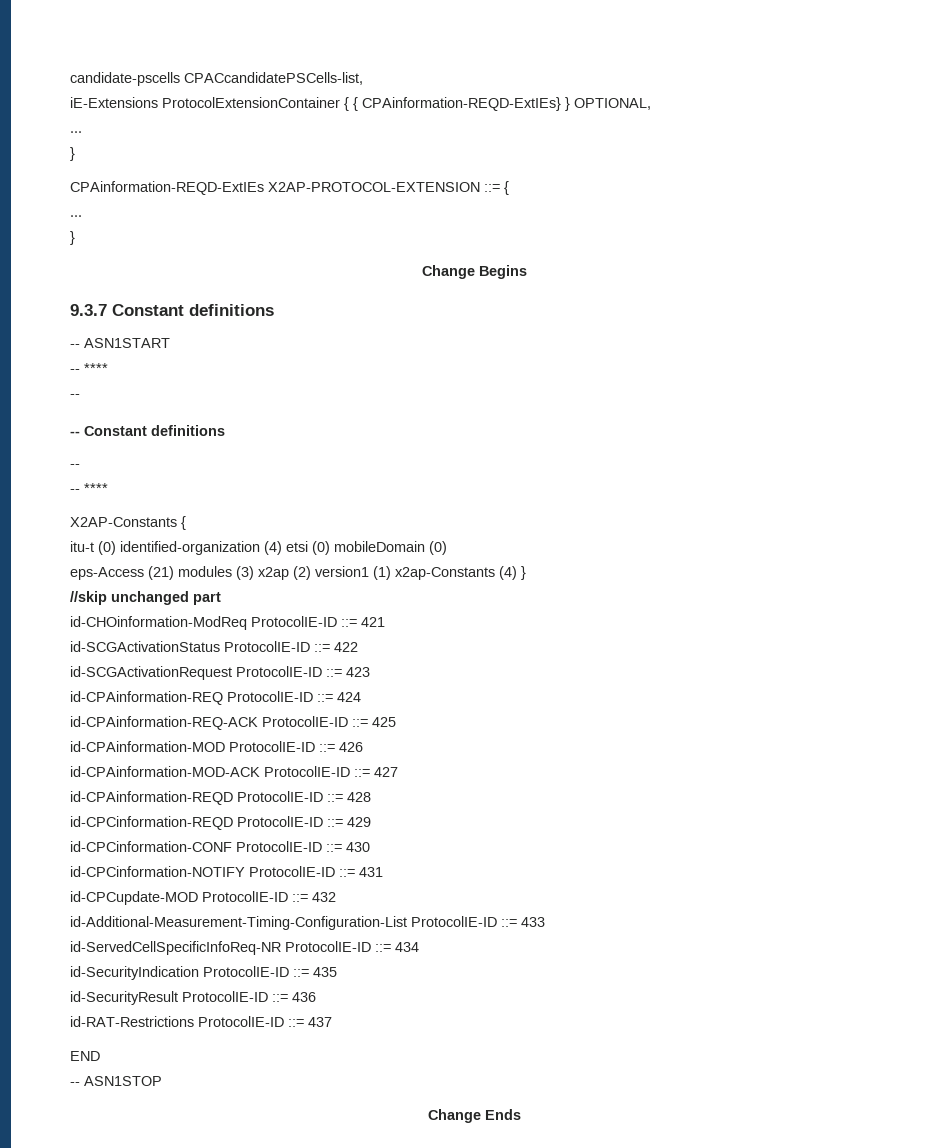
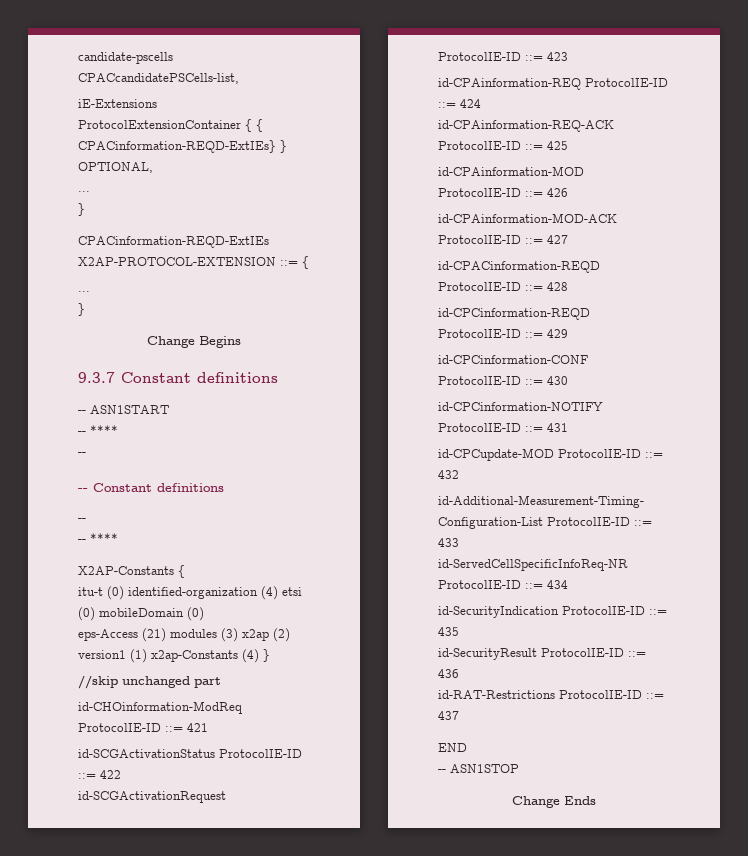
- iE-Extensions ProtocolExtensionContainer { { CPAinformation-REQD-ExtIEs} } OPTIONAL,
+ iE-Extensions ProtocolExtensionContainer { { CPACinformation-REQD-ExtIEs} } OPTIONAL,
- CPAinformation-REQD-ExtIEs X2AP-PROTOCOL-EXTENSION ::= {
+ CPACinformation-REQD-ExtIEs X2AP-PROTOCOL-EXTENSION ::= {
- id-CPAinformation-REQD ProtocolIE-ID ::= 428
+ id-CPACinformation-REQD ProtocolIE-ID ::= 428

